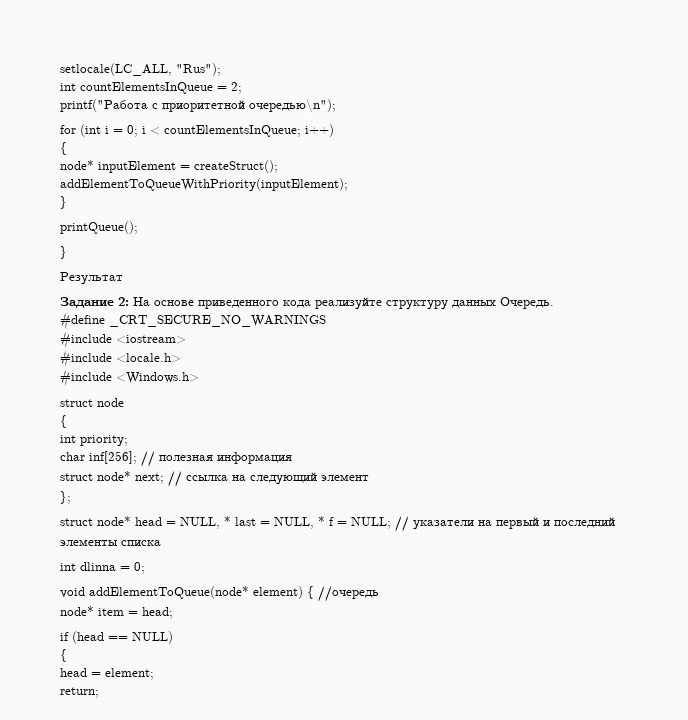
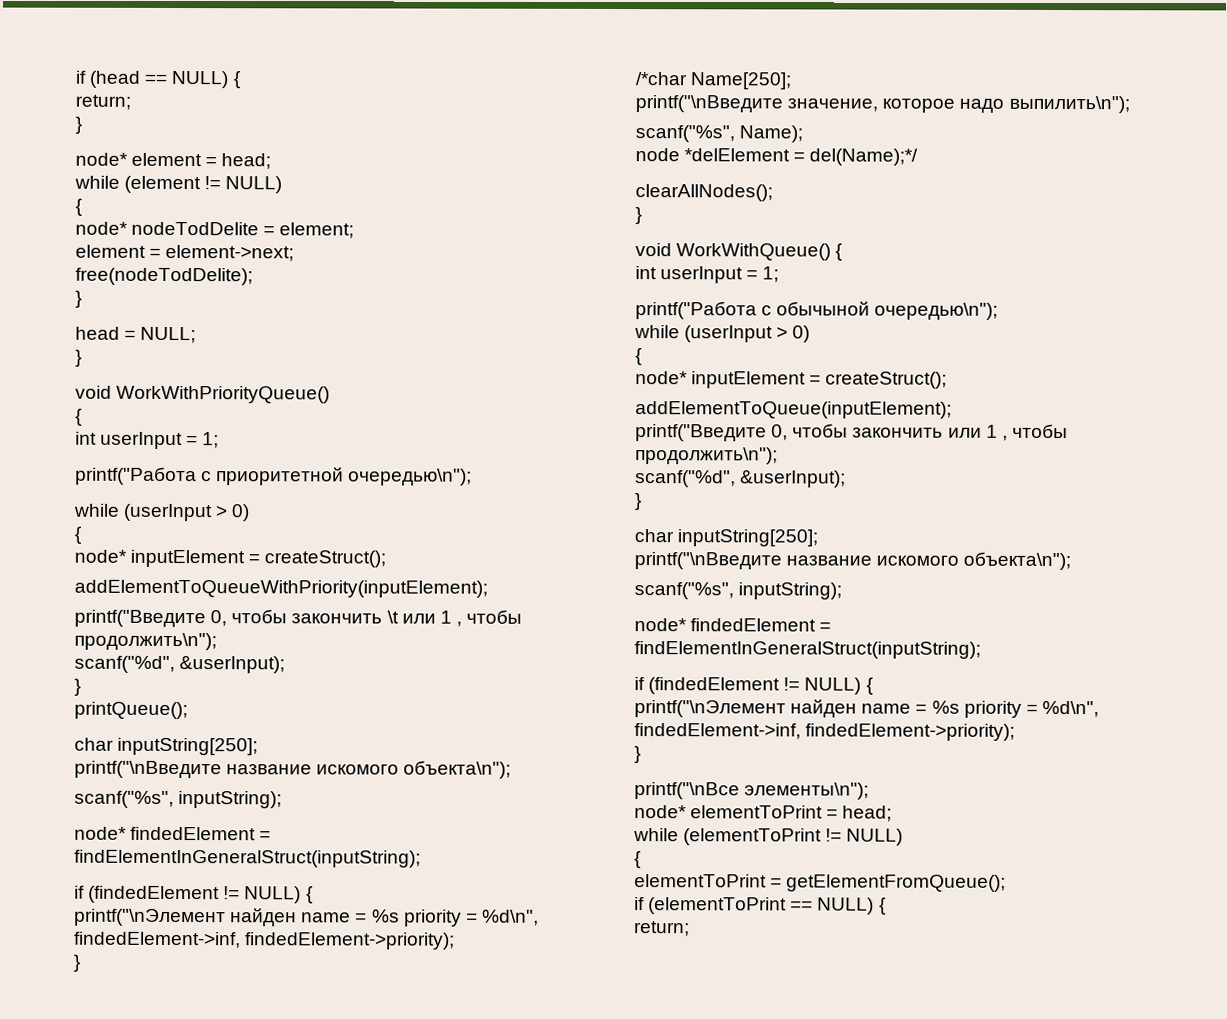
- setlocale(LC_ALL, "Rus");
- int countElementsInQueue = 2;
+ if (head == NULL) {
+ return;
+ }
+ node* element = head;
+ while (element != NULL)
+ {
+ node* nodeTodDelite = element;
+ element = element->next;
+ free(nodeTodDelite);
+ }
+ head = NULL;
+ }
+ void WorkWithPriorityQueue()
+ {
+ int userInput = 1;
  printf("Работа с приоритетной очередью\n");
- for (int i = 0; i < countElementsInQueue; i++)
+ while (userInput > 0)
  addElementToQueueWithPriority(inputElement);
+ printf("Введите 0, чтобы закончить \t или 1 , чтобы продолжить\n");
+ scanf("%d", &userInput);
  }
  printQueue();
+ char inputString[250];
+ printf("\nВведите название искомого объекта\n");
+ scanf("%s", inputString);
+ node* findedElement = findElementInGeneralStruct(inputString);
+ if (findedElement != NULL) {
+ printf("\nЭлемент найден name = %s priority = %d\n", findedElement->inf, findedElement->priority);
  }
- Результат
- Задание 2: На основе приведенного кода реализуйте структуру данных Очередь.
- #define _CRT_SECURE_NO_WARNINGS
- #include <iostream>
- #include <locale.h>
- #include <Windows.h>
- struct node
+ /*char Name[250];
+ printf("\nВведите значение, которое надо выпилить\n");
+ scanf("%s", Name);
+ node *delElement = del(Name);*/
+ clearAllNodes();
+ }
+ void WorkWithQueue() {
+ int userInput = 1;
+ printf("Работа с обычыной очередью\n");
+ while (userInput > 0)
  {
- int priority;
- char inf[256]; // полезная информация
- struct node* next; // ссылка на следующий элемент
- };
- struct node* head = NULL, * last = NULL, * f = NULL; // указатели на первый и последний элементы списка
- int dlinna = 0;
- void addElementToQueue(node* element) { //очередь
- node* item = head;
- if (head == NULL)
+ node* inputElement = createStruct();
+ addElementToQueue(inputElement);
+ printf("Введите 0, чтобы закончить или 1 , чтобы продолжить\n");
+ scanf("%d", &userInput);
+ }
+ char inputString[250];
+ printf("\nВведите название искомого объекта\n");
+ scanf("%s", inputString);
+ node* findedElement = findElementInGeneralStruct(inputString);
+ if (findedElement != NULL) {
+ printf("\nЭлемент найден name = %s priority = %d\n", findedElement->inf, findedElement->priority);
+ }
+ printf("\nВсе элементы\n");
+ node* elementToPrint = head;
+ while (elementToPrint != NULL)
  {
- head = element;
+ elementToPrint = getElementFromQueue();
+ if (elementToPrint == NULL) {

